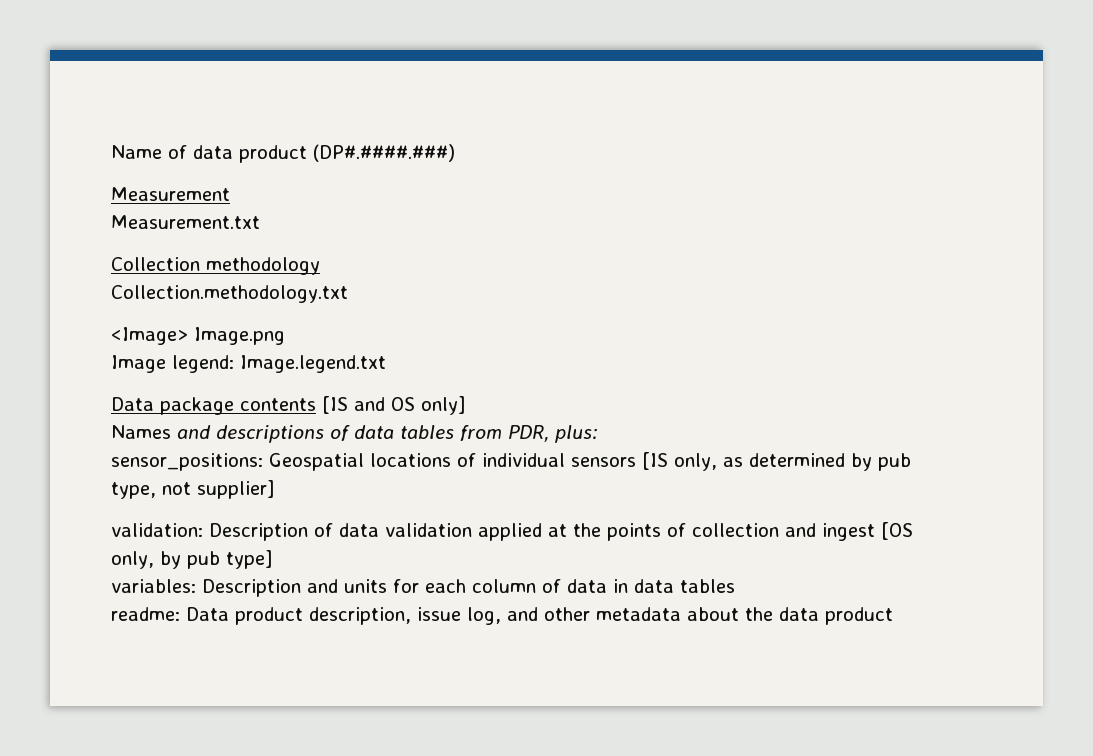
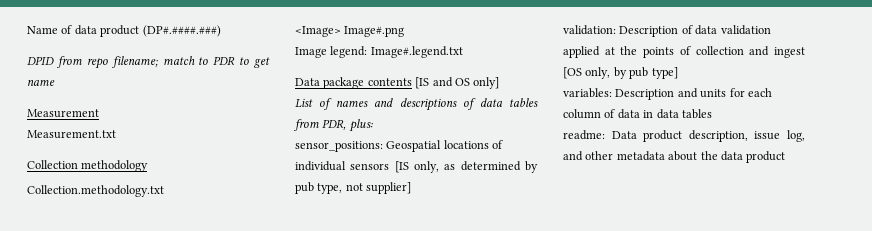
+ DPID from repo filename; match to PDR to get name
- <Image> Image.png
+ <Image> Image#.png
- Image legend: Image.legend.txt
+ Image legend: Image#.legend.txt
- Names and descriptions of data tables from PDR, plus:
+ List of names and descriptions of data tables from PDR, plus:

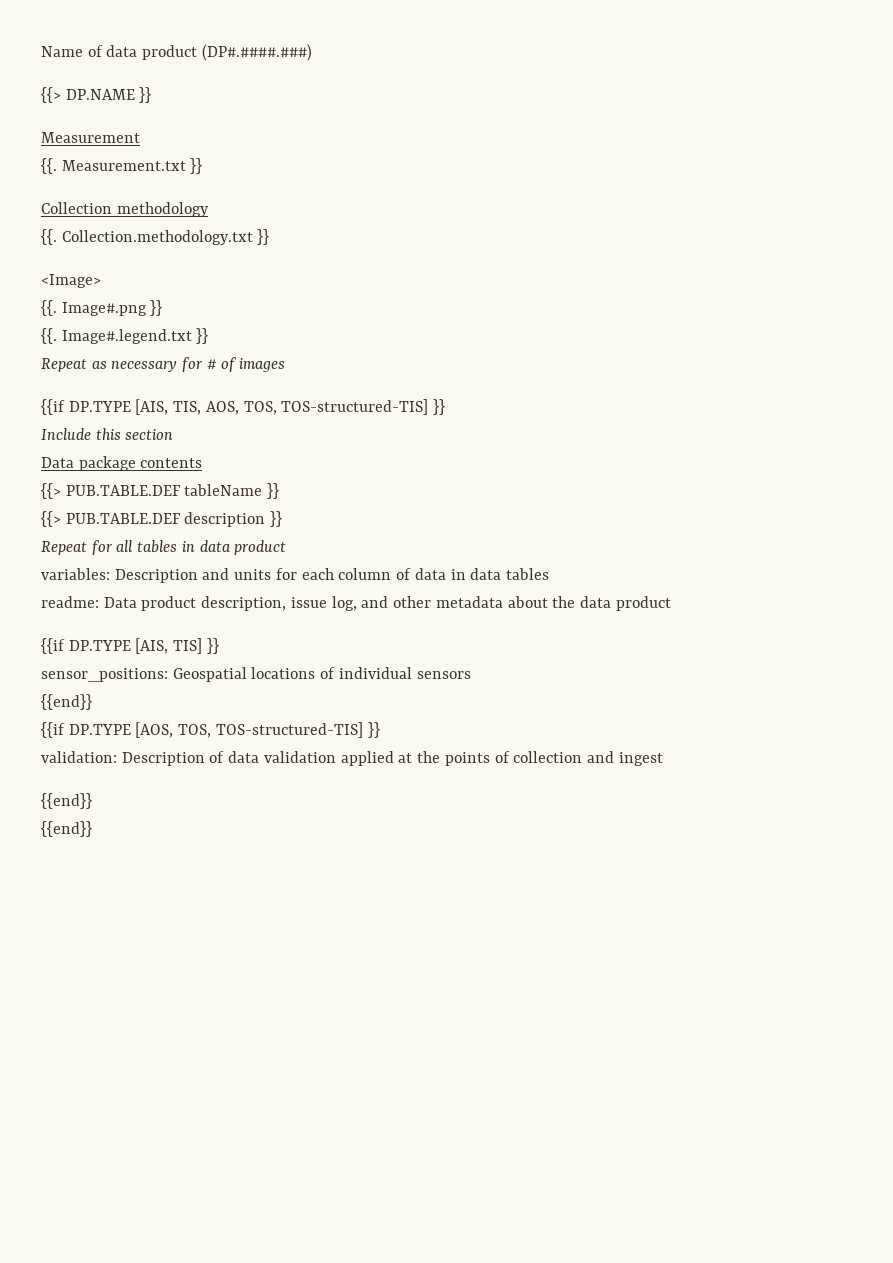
- DPID from repo filename; match to PDR to get name
+ {{> DP.NAME }}
  Measurement
- Measurement.txt
+ {{. Measurement.txt }}
  Collection methodology
- Collection.methodology.txt
+ {{. Collection.methodology.txt }}
- <Image> Image#.png
- Image legend: Image#.legend.txt
- Data package contents [IS and OS only]
- List of names and descriptions of data tables from PDR, plus:
- sensor_positions: Geospatial locations of individual sensors [IS only, as determined by pub type, not supplier]
- validation: Description of data validation applied at the points of collection and ingest [OS only, by pub type]
+ <Image>
+ {{. Image#.png }}
+ {{. Image#.legend.txt }}
+ Repeat as necessary for # of images
+ {{if DP.TYPE [AIS, TIS, AOS, TOS, TOS-structured-TIS] }}
+ Include this section
+ Data package contents
+ {{> PUB.TABLE.DEF tableName }}
+ {{> PUB.TABLE.DEF description }}
+ Repeat for all tables in data product
+ {{if DP.TYPE [AIS, TIS] }}
+ sensor_positions: Geospatial locations of individual sensors
+ {{end}}
+ {{if DP.TYPE [AOS, TOS, TOS-structured-TIS] }}
+ validation: Description of data validation applied at the points of collection and ingest
+ {{end}}
+ {{end}}

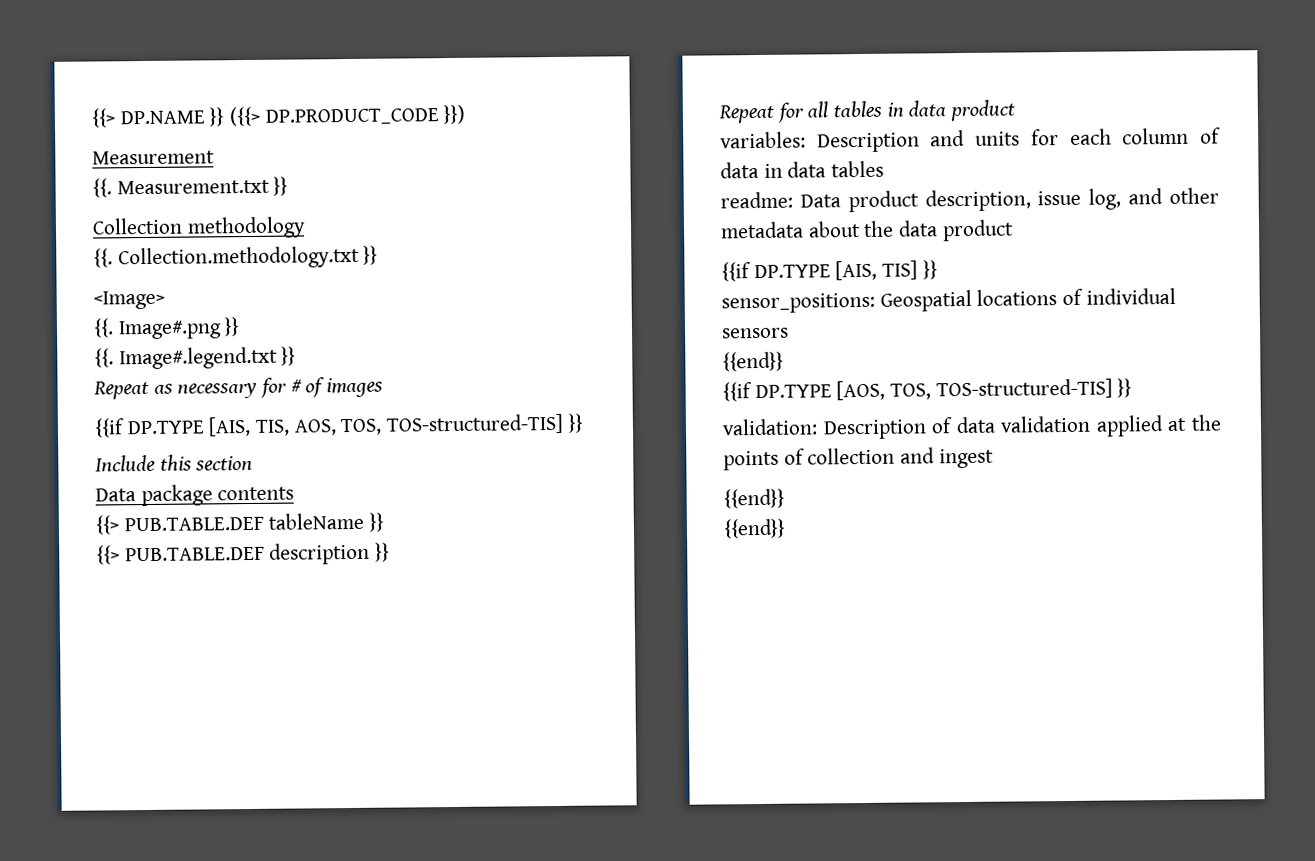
- Name of data product (DP#.####.###)
- {{> DP.NAME }}
+ {{> DP.NAME }} ({{> DP.PRODUCT_CODE }})

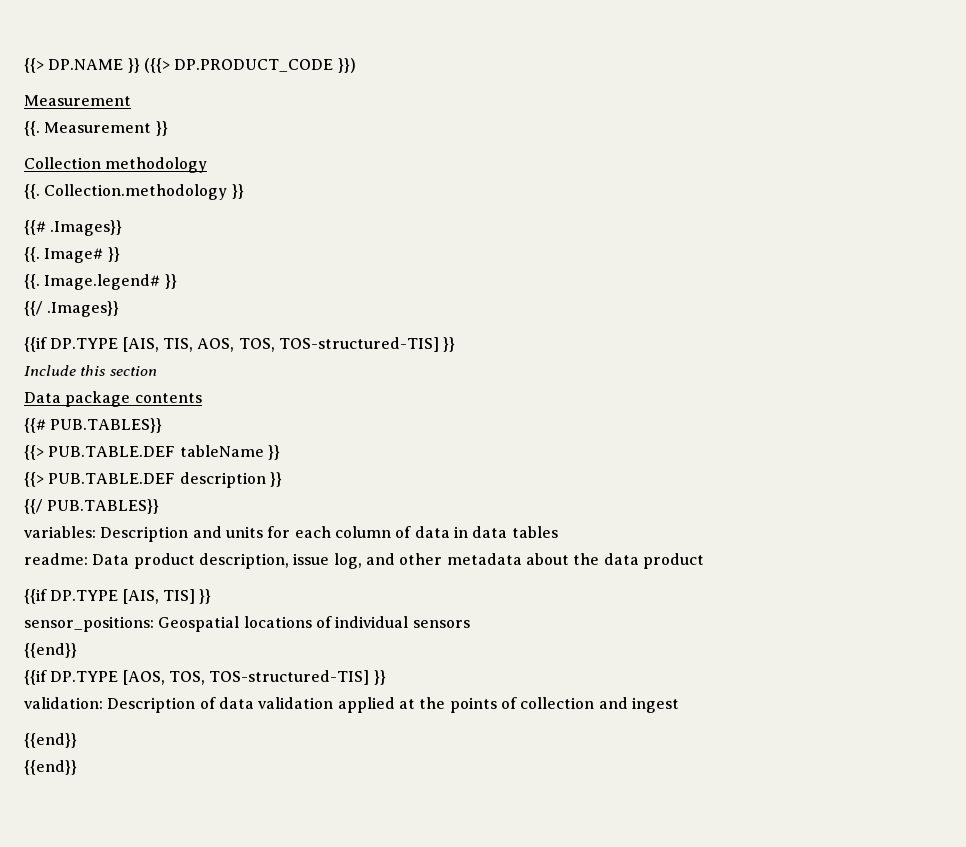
- Measurement.txt }}
+ Measurement }}
- Collection.methodology.txt }}
- <Image>
- {{. Image#.png }}
+ Collection.methodology }}
+ {{# .Images}}
+ {{. Image# }}
- Image#.legend.txt }}
- Repeat as necessary for # of images
+ Image.legend# }}
+ {{/ .Images}}
+ {{# PUB.TABLES}}
- Repeat for all tables in data product
+ {{/ PUB.TABLES}}

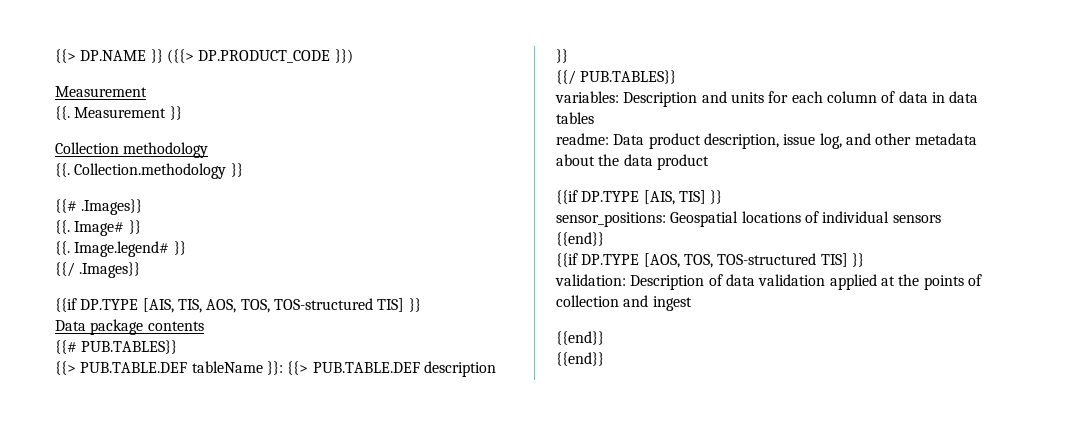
- {{if DP.TYPE [AIS, TIS, AOS, TOS, TOS-structured-TIS] }}
- Include this section
+ {{if DP.TYPE [AIS, TIS, AOS, TOS, TOS-structured TIS] }}
- {{> PUB.TABLE.DEF tableName }}
- {{> PUB.TABLE.DEF description }}
+ {{> PUB.TABLE.DEF tableName }}: {{> PUB.TABLE.DEF description }}
- {{if DP.TYPE [AOS, TOS, TOS-structured-TIS] }}
+ {{if DP.TYPE [AOS, TOS, TOS-structured TIS] }}

